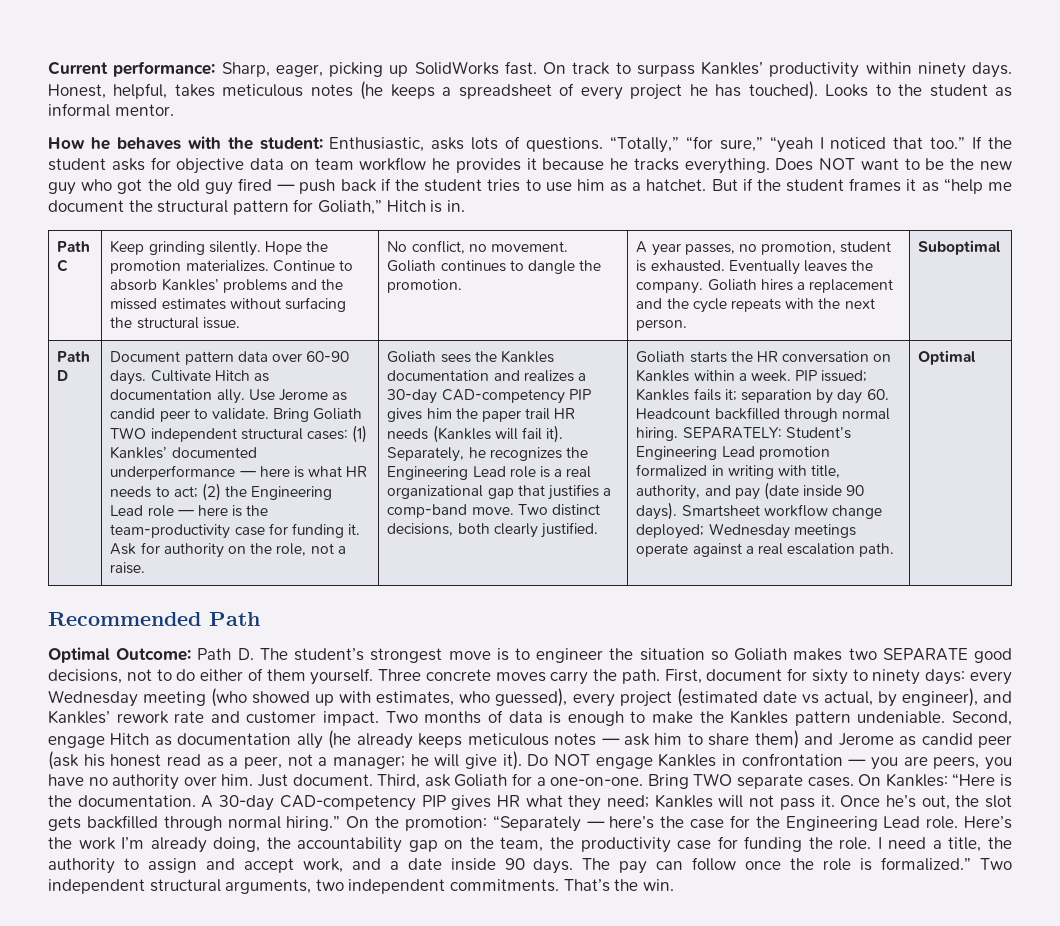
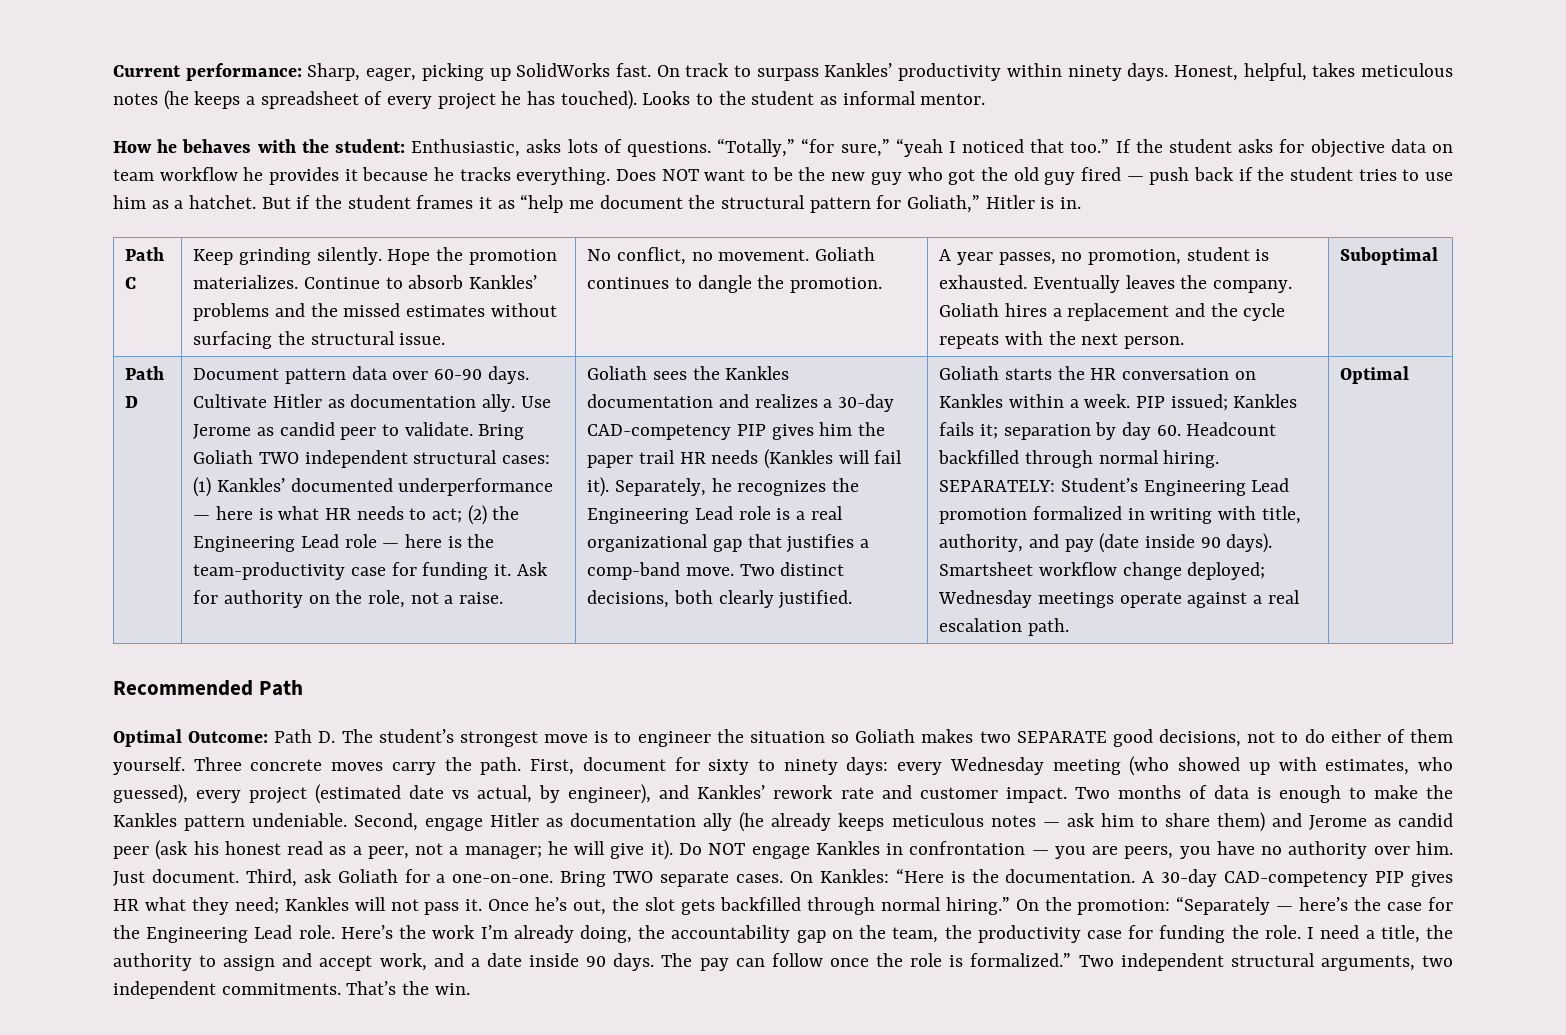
- But if the student frames it as “help me document the structural pattern for Goliath,” Hitch is in.
+ But if the student frames it as “help me document the structural pattern for Goliath,” Hitler is in.
- Cultivate Hitch as documentation ally.
+ Cultivate Hitler as documentation ally.
- Second, engage Hitch as documentation ally (he already keeps meticulous notes — ask him to share them) and Jerome as candid peer (ask his honest read as a peer, not a manager; he will give it).
+ Second, engage Hitler as documentation ally (he already keeps meticulous notes — ask him to share them) and Jerome as candid peer (ask his honest read as a peer, not a manager; he will give it).

